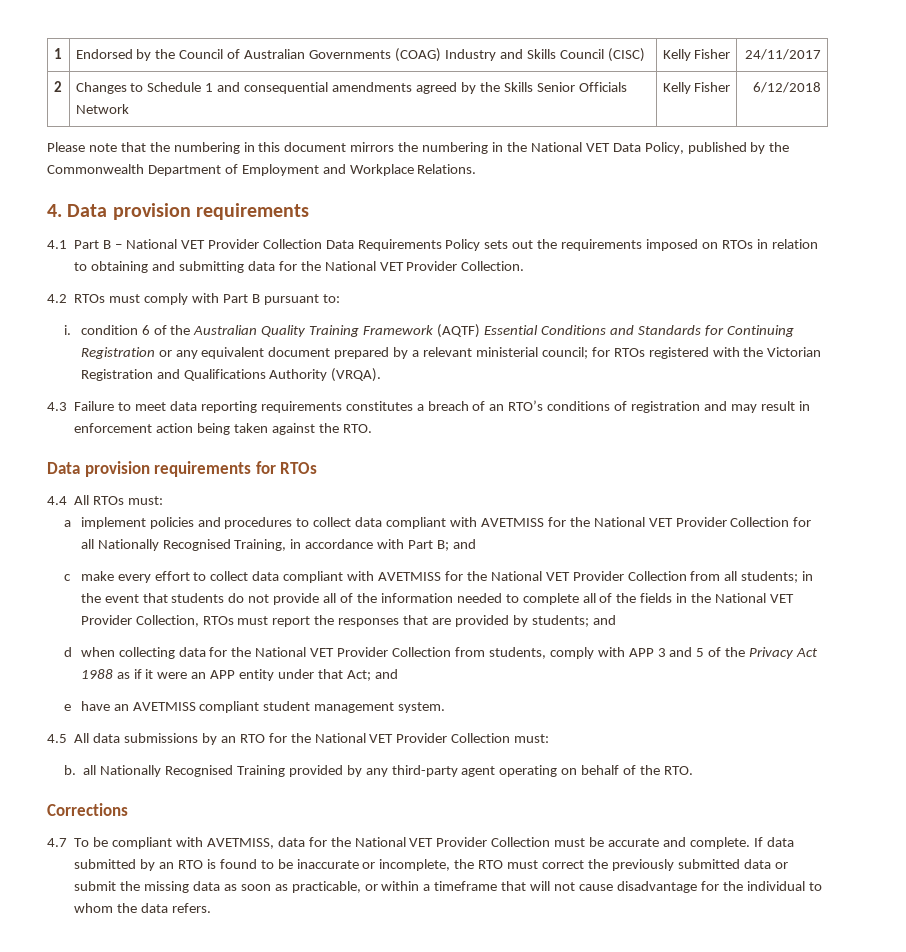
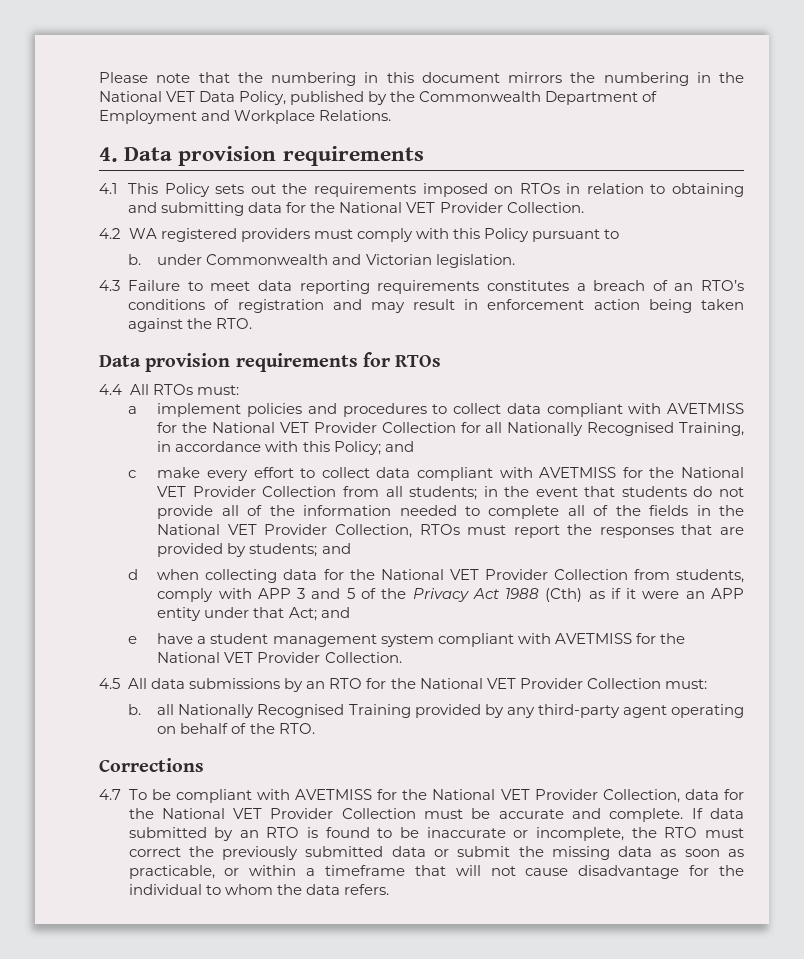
- 1 | Endorsed by the Council of Australian Governments (COAG) Industry and Skills Council (CISC) | Kelly Fisher | 24/11/2017
- 2 | Changes to Schedule 1 and consequential amendments agreed by the Skills Senior Officials Network | Kelly Fisher | 6/12/2018
- 4.1 Part B – National VET Provider Collection Data Requirements Policy sets out the requirements imposed on RTOs in relation to obtaining and submitting data for the National VET Provider Collection.
+ 4.1 This Policy sets out the requirements imposed on RTOs in relation to obtaining and submitting data for the National VET Provider Collection.
- 4.2 RTOs must comply with Part B pursuant to:
- i. condition 6 of the Australian Quality Training Framework (AQTF) Essential Conditions and Standards for Continuing Registration or any equivalent document prepared by a relevant ministerial council; for RTOs registered with the Victorian Registration and Qualifications Authority (VRQA).
+ 4.2 WA registered providers must comply with this Policy pursuant to
+ b. under Commonwealth and Victorian legislation.
- a implement policies and procedures to collect data compliant with AVETMISS for the National VET Provider Collection for all Nationally Recognised Training, in accordance with Part B; and
+ a implement policies and procedures to collect data compliant with AVETMISS for the National VET Provider Collection for all Nationally Recognised Training, in accordance with this Policy; and
- d when collecting data for the National VET Provider Collection from students, comply with APP 3 and 5 of the Privacy Act 1988 as if it were an APP entity under that Act; and
+ d when collecting data for the National VET Provider Collection from students, comply with APP 3 and 5 of the Privacy Act 1988 (Cth) as if it were an APP entity under that Act; and
- e have an AVETMISS compliant student management system.
+ e have a student management system compliant with AVETMISS for the National VET Provider Collection.
- 4.7 To be compliant with AVETMISS, data for the National VET Provider Collection must be accurate and complete.
+ 4.7 To be compliant with AVETMISS for the National VET Provider Collection, data for the National VET Provider Collection must be accurate and complete.

